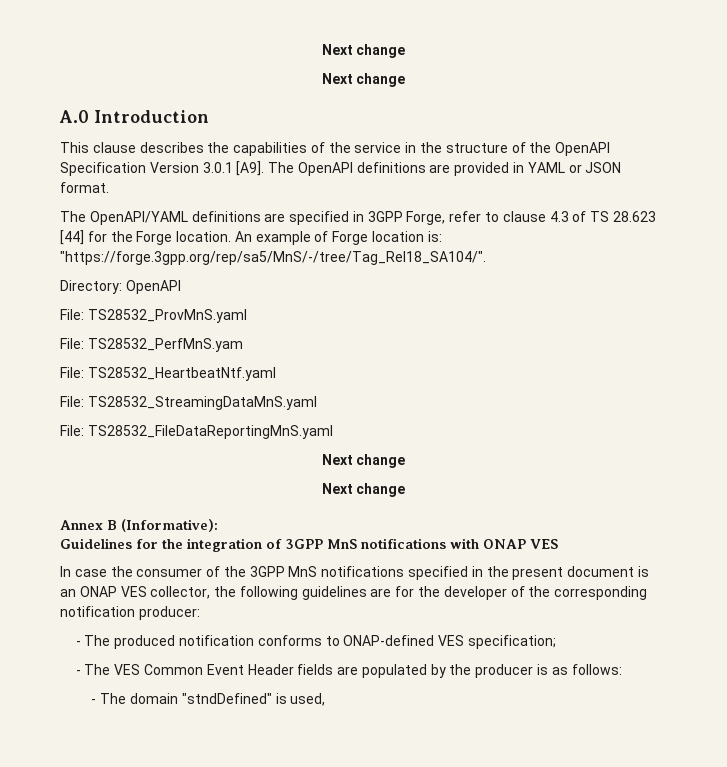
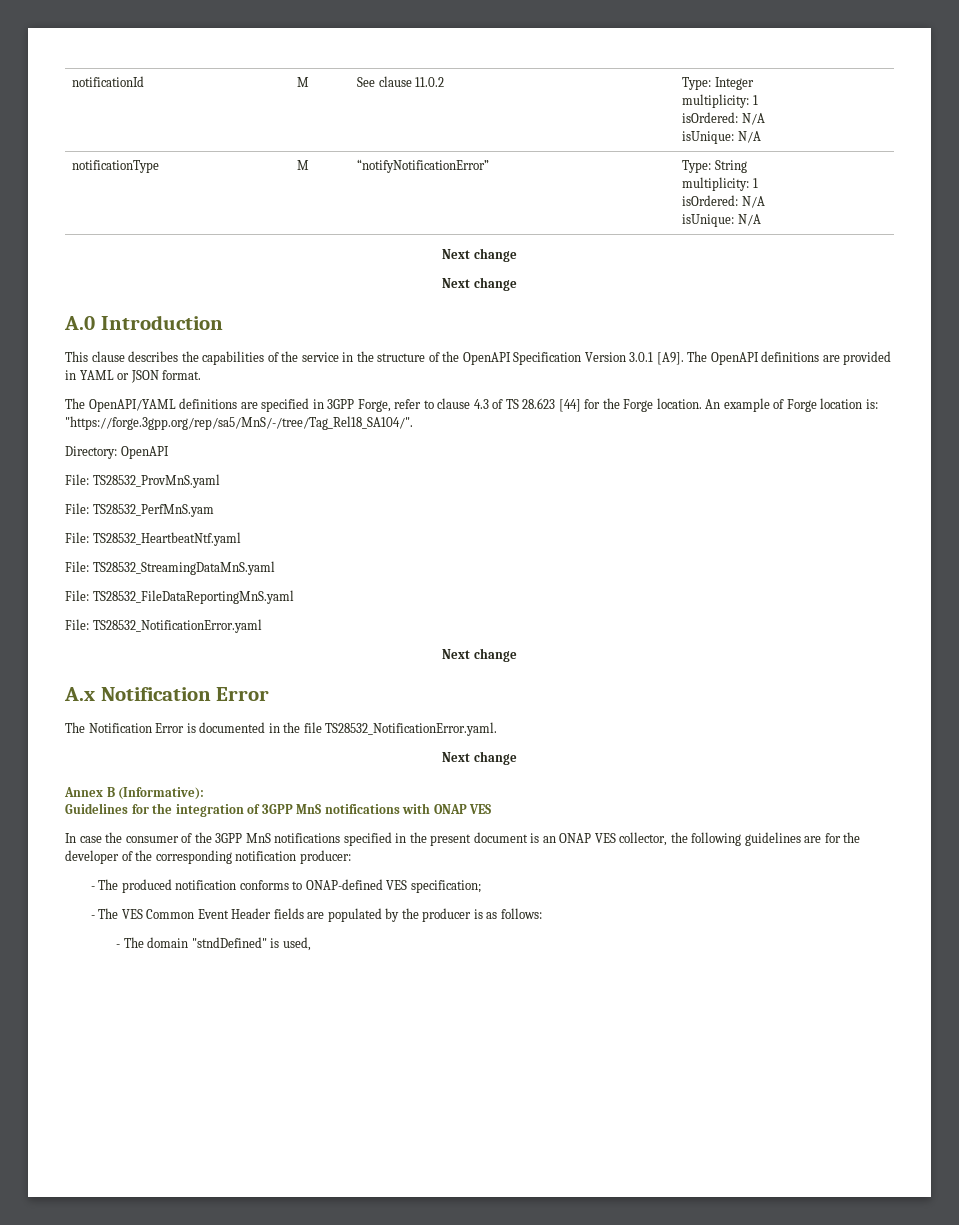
+ notificationId | M | See clause 11.0.2 | Type: Integer
+ multiplicity: 1
+ isOrdered: N/A
+ isUnique: N/A
+ notificationType | M | “notifyNotificationError” | Type: String
+ multiplicity: 1
+ isOrdered: N/A
+ isUnique: N/A
  File: TS28532_FileDataReportingMnS.yaml
+ File: TS28532_NotificationError.yaml
  Next change
+ A.x Notification Error
+ The Notification Error is documented in the file TS28532_NotificationError.yaml.

